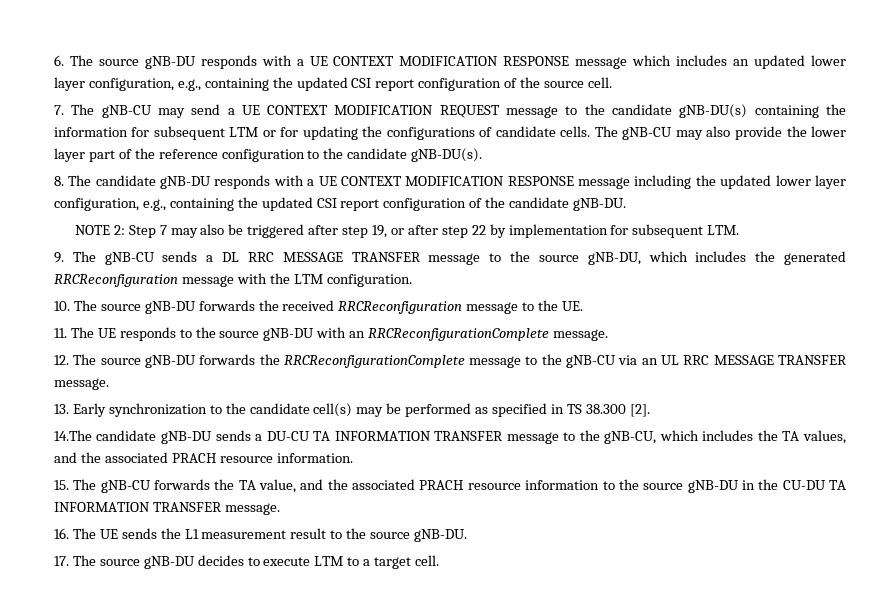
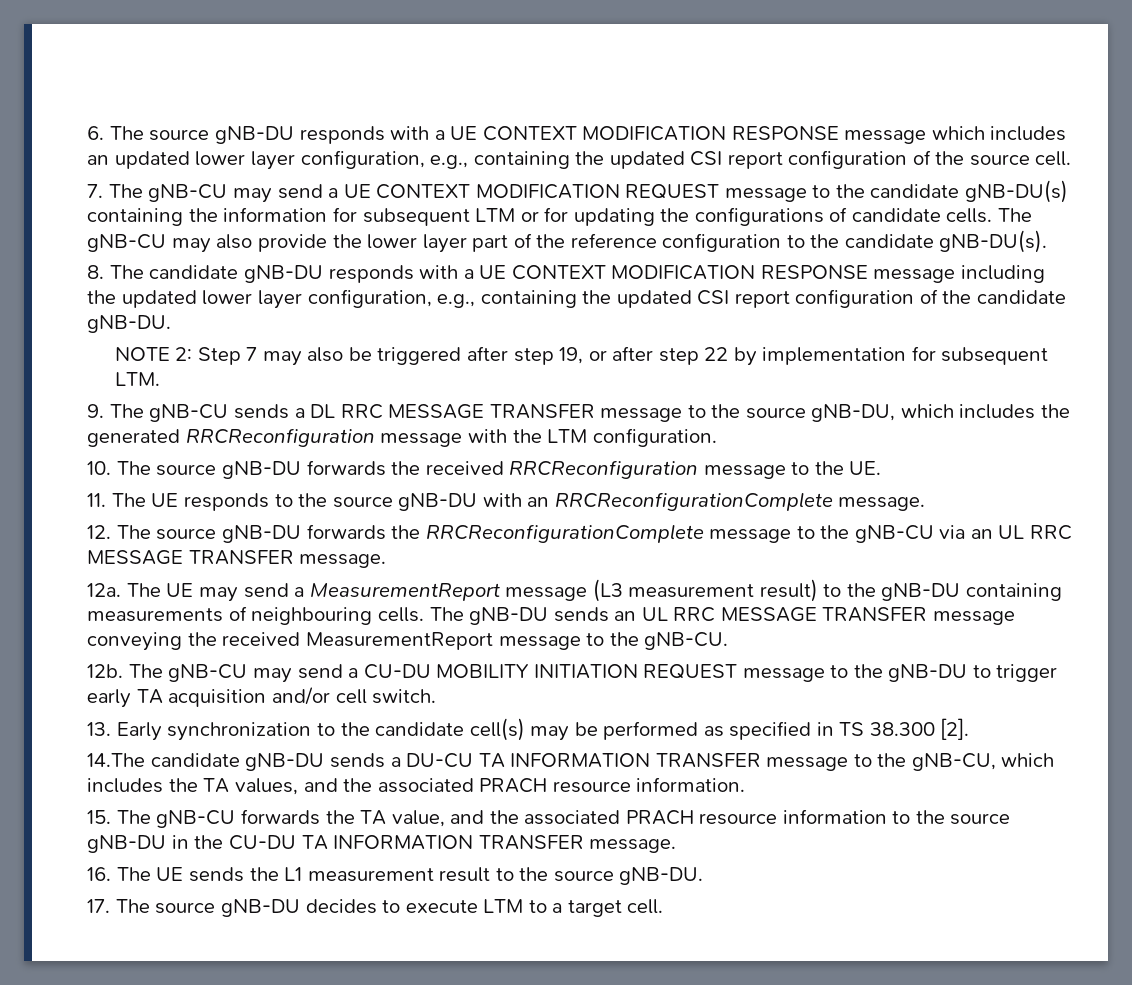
+ 12a. The UE may send a MeasurementReport message (L3 measurement result) to the gNB-DU containing measurements of neighbouring cells. The gNB-DU sends an UL RRC MESSAGE TRANSFER message conveying the received MeasurementReport message to the gNB-CU.
+ 12b. The gNB-CU may send a CU-DU MOBILITY INITIATION REQUEST message to the gNB-DU to trigger early TA acquisition and/or cell switch.

